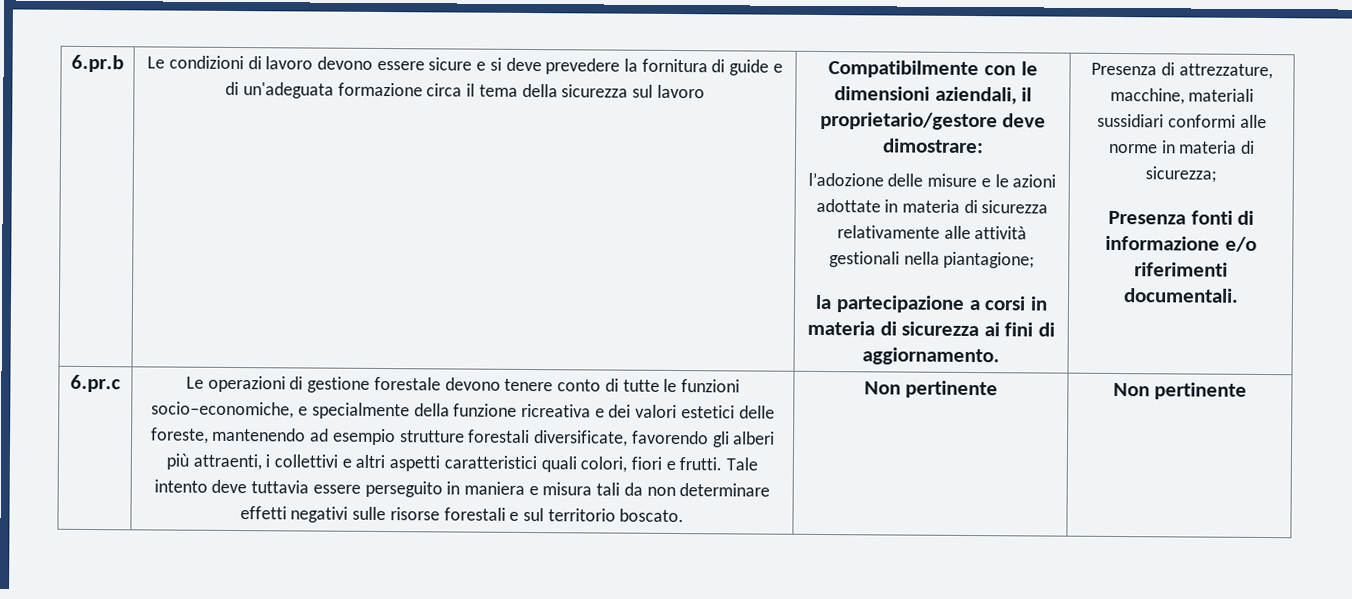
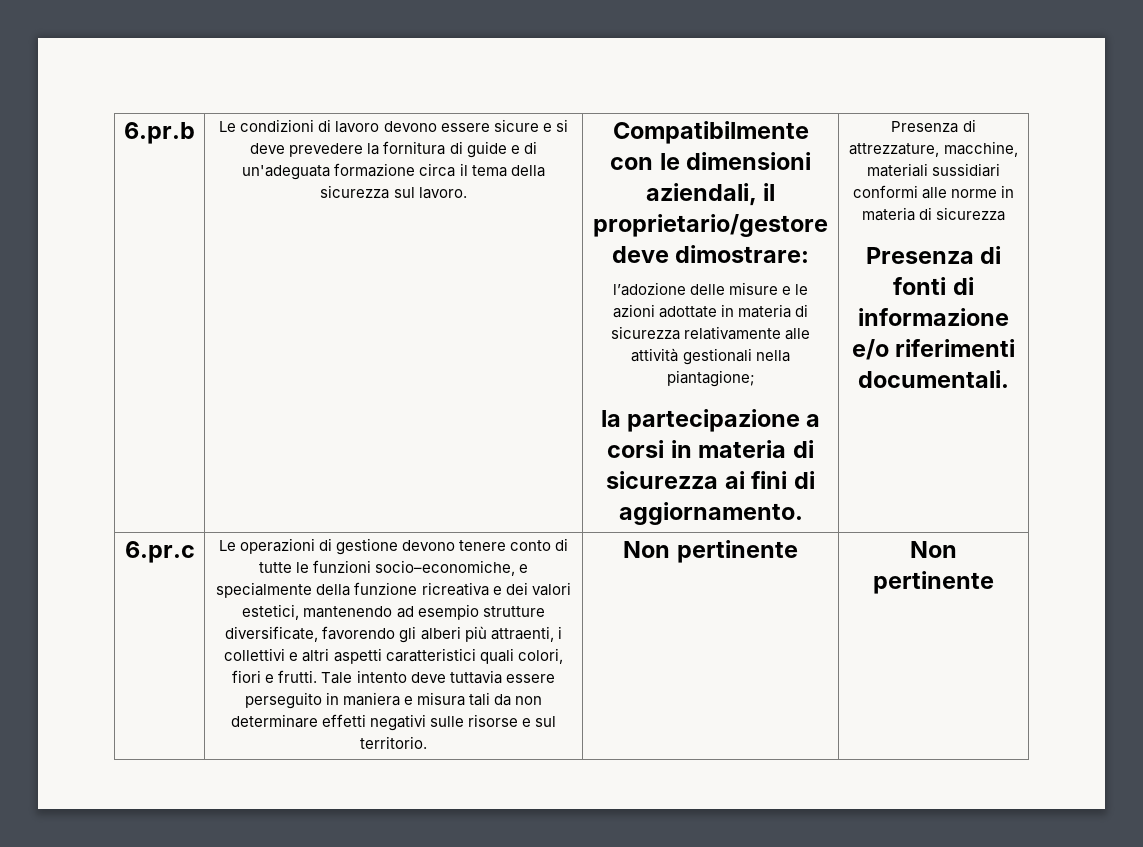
- Le condizioni di lavoro devono essere sicure e si deve prevedere la fornitura di guide e di un'adeguata formazione circa il tema della sicurezza sul lavoro
+ Le condizioni di lavoro devono essere sicure e si deve prevedere la fornitura di guide e di un'adeguata formazione circa il tema della sicurezza sul lavoro.
- Presenza di attrezzature, macchine, materiali sussidiari conformi alle norme in materia di sicurezza;
- Presenza fonti di informazione e/o riferimenti documentali.
+ Presenza di attrezzature, macchine, materiali sussidiari conformi alle norme in materia di sicurezza
+ Presenza di fonti di informazione e/o riferimenti documentali.
- Le operazioni di gestione forestale devono tenere conto di tutte le funzioni socio–economiche, e specialmente della funzione ricreativa e dei valori estetici delle foreste, mantenendo ad esempio strutture forestali diversificate, favorendo gli alberi più attraenti, i collettivi e altri aspetti caratteristici quali colori, fiori e frutti.
+ Le operazioni di gestione devono tenere conto di tutte le funzioni socio–economiche, e specialmente della funzione ricreativa e dei valori estetici, mantenendo ad esempio strutture diversificate, favorendo gli alberi più attraenti, i collettivi e altri aspetti caratteristici quali colori, fiori e frutti.
- Tale intento deve tuttavia essere perseguito in maniera e misura tali da non determinare effetti negativi sulle risorse forestali e sul territorio boscato.
+ Tale intento deve tuttavia essere perseguito in maniera e misura tali da non determinare effetti negativi sulle risorse e sul territorio.

